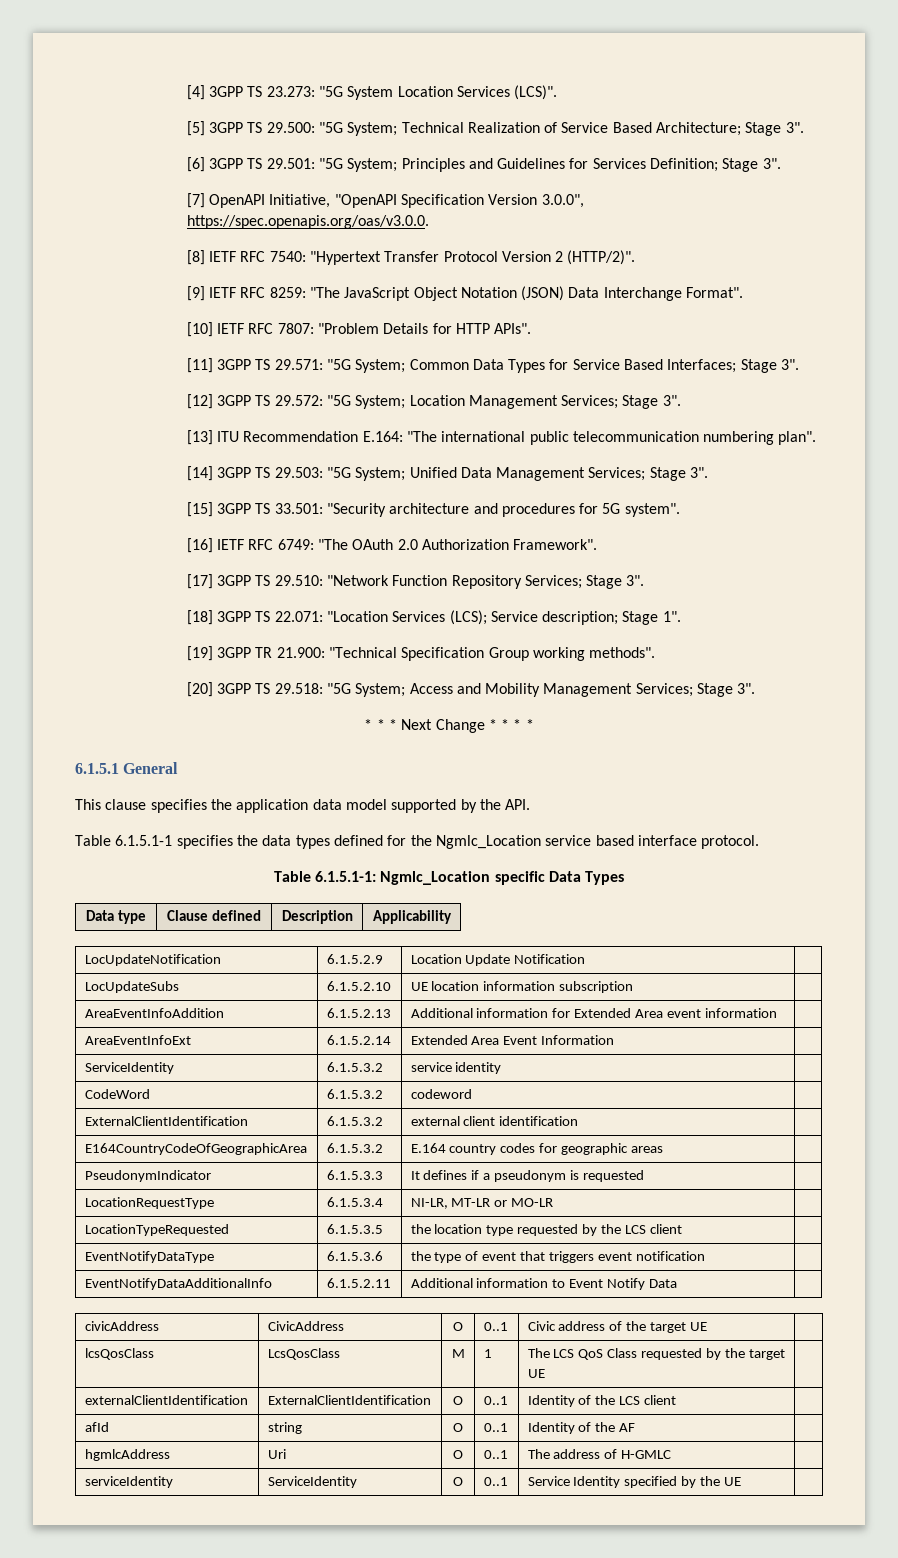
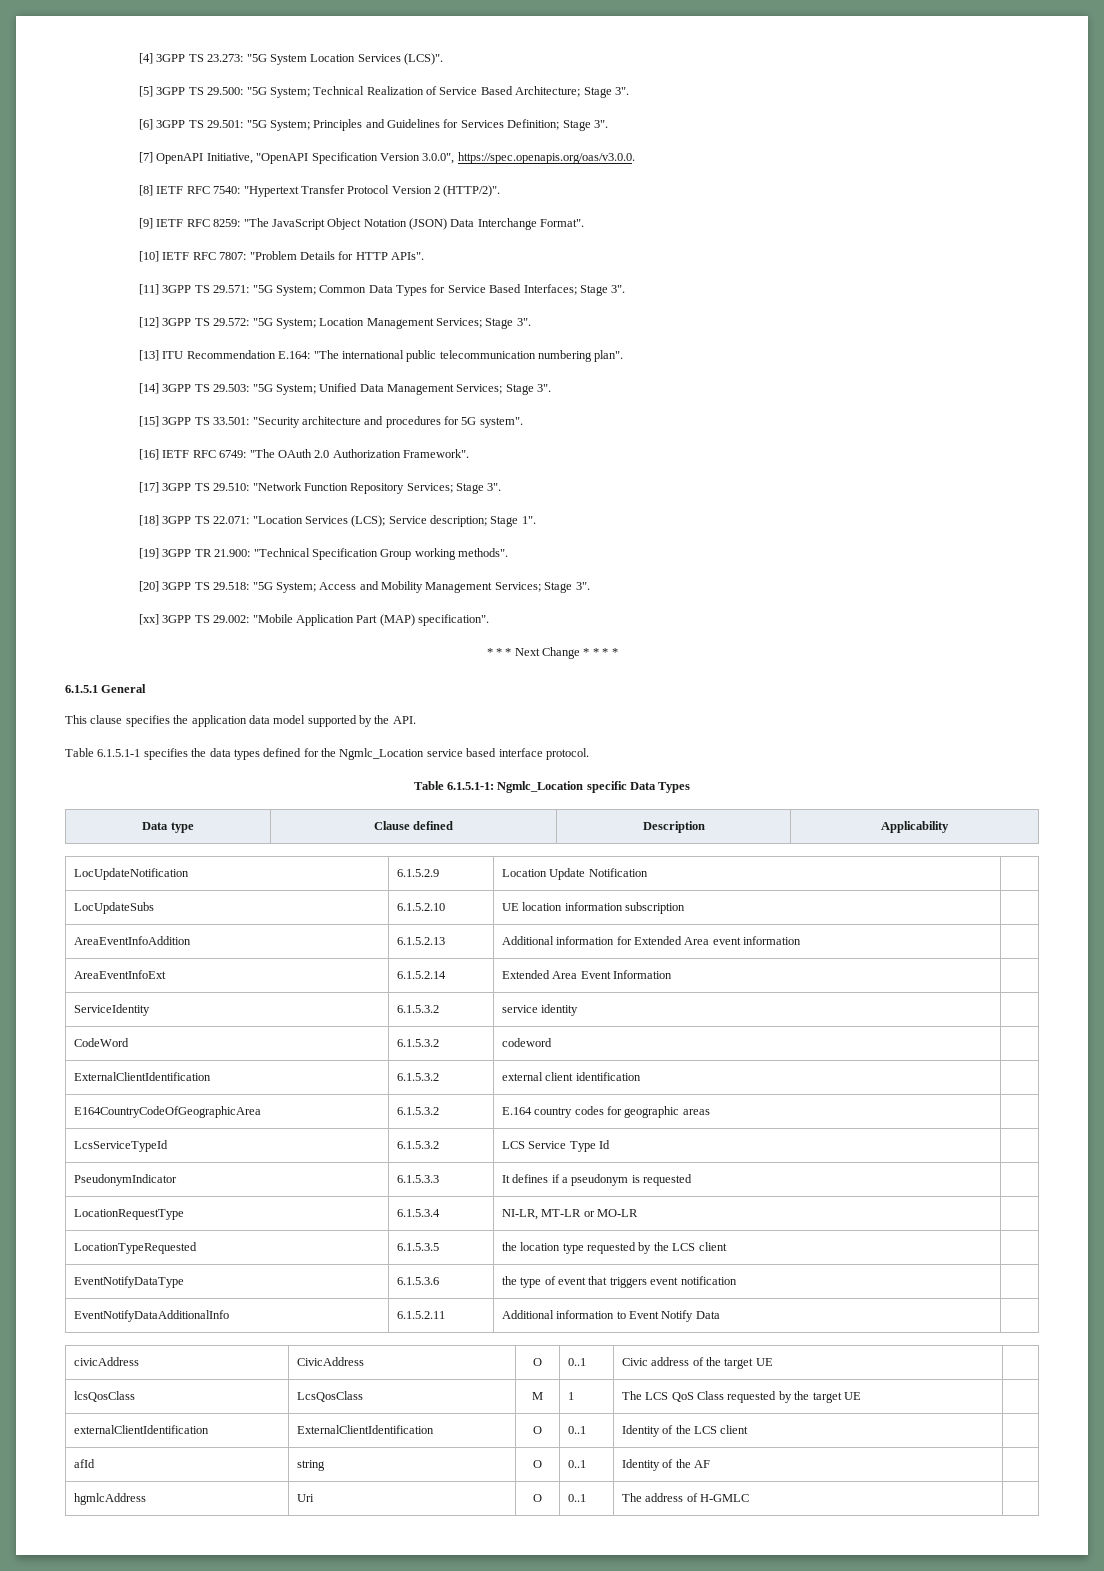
+ [xx] 3GPP TS 29.002: "Mobile Application Part (MAP) specification".
+ LcsServiceTypeId | 6.1.5.3.2 | LCS Service Type Id |
- serviceIdentity | ServiceIdentity | O | 0..1 | Service Identity specified by the UE |

